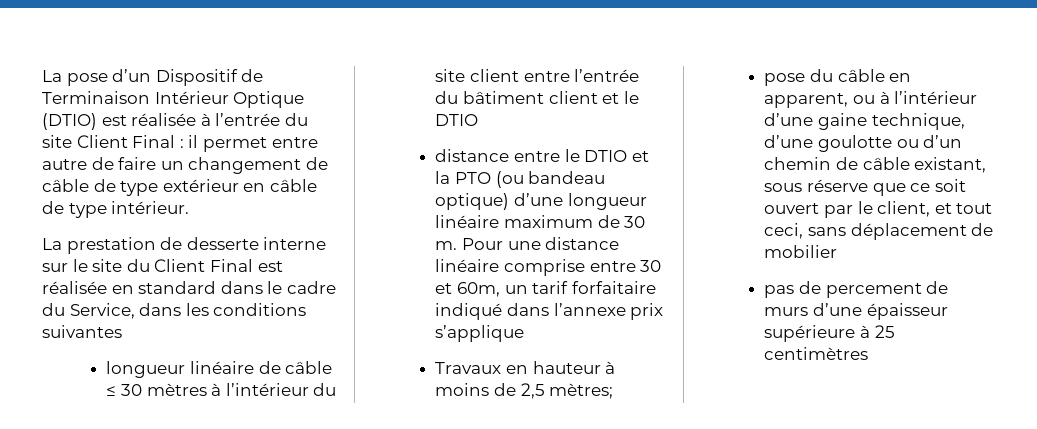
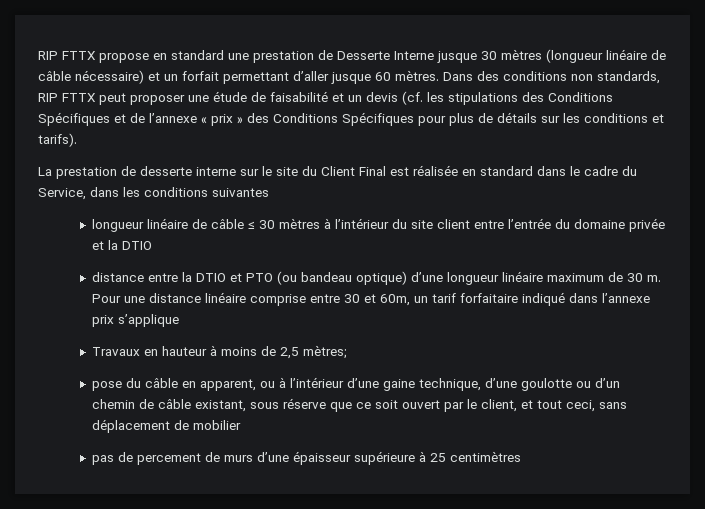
- La pose d’un Dispositif de Terminaison Intérieur Optique (DTIO) est réalisée à l’entrée du site Client Final : il permet entre autre de faire un changement de câble de type extérieur en câble de type intérieur.
+ RIP FTTX propose en standard une prestation de Desserte Interne jusque 30 mètres (longueur linéaire de câble nécessaire) et un forfait permettant d’aller jusque 60 mètres. Dans des conditions non standards, RIP FTTX peut proposer une étude de faisabilité et un devis (cf. les stipulations des Conditions Spécifiques et de l’annexe « prix » des Conditions Spécifiques pour plus de détails sur les conditions et tarifs).
- longueur linéaire de câble ≤ 30 mètres à l’intérieur du site client entre l’entrée du bâtiment client et le DTIO
+ longueur linéaire de câble ≤ 30 mètres à l’intérieur du site client entre l’entrée du domaine privée et la DTIO
- distance entre le DTIO et la PTO (ou bandeau optique) d’une longueur linéaire maximum de 30 m.
+ distance entre la DTIO et PTO (ou bandeau optique) d’une longueur linéaire maximum de 30 m.

